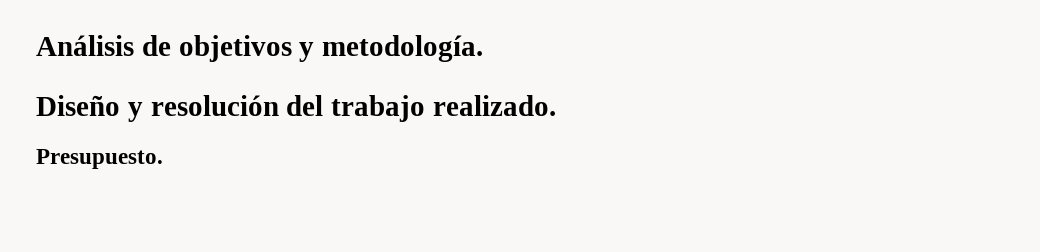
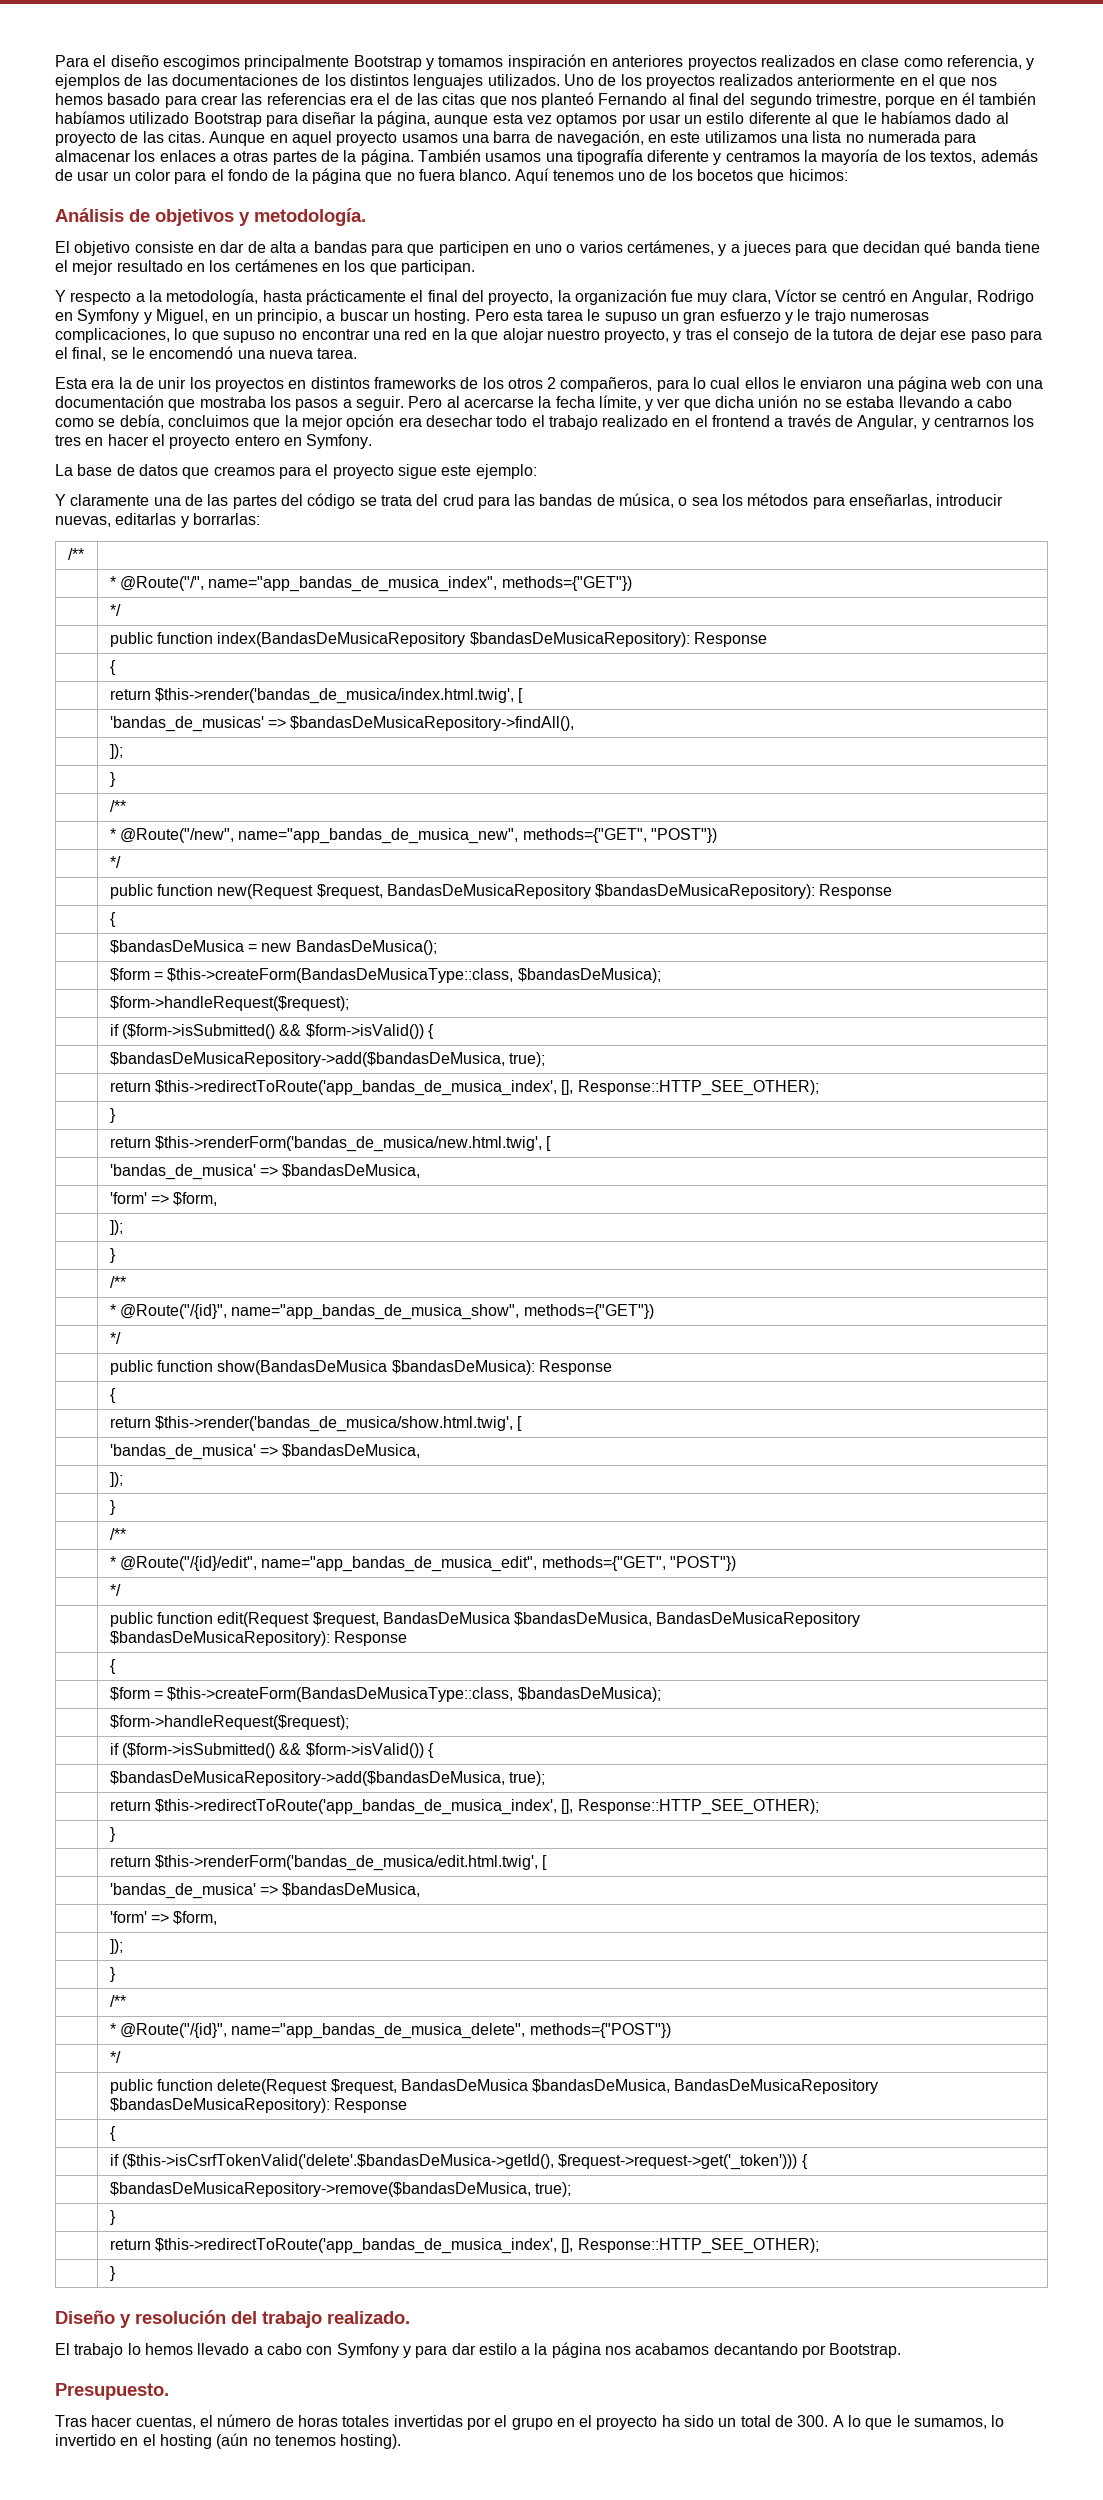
+ Para el diseño escogimos principalmente Bootstrap y tomamos inspiración en anteriores proyectos realizados en clase como referencia, y ejemplos de las documentaciones de los distintos lenguajes utilizados. Uno de los proyectos realizados anteriormente en el que nos hemos basado para crear las referencias era el de las citas que nos planteó Fernando al final del segundo trimestre, porque en él también habíamos utilizado Bootstrap para diseñar la página, aunque esta vez optamos por usar un estilo diferente al que le habíamos dado al proyecto de las citas. Aunque en aquel proyecto usamos una barra de navegación, en este utilizamos una lista no numerada para almacenar los enlaces a otras partes de la página. También usamos una tipografía diferente y centramos la mayoría de los textos, además de usar un color para el fondo de la página que no fuera blanco. Aquí tenemos uno de los bocetos que hicimos:
+ El objetivo consiste en dar de alta a bandas para que participen en uno o varios certámenes, y a jueces para que decidan qué banda tiene el mejor resultado en los certámenes en los que participan.
+ Y respecto a la metodología, hasta prácticamente el final del proyecto, la organización fue muy clara, Víctor se centró en Angular, Rodrigo en Symfony y Miguel, en un principio, a buscar un hosting. Pero esta tarea le supuso un gran esfuerzo y le trajo numerosas complicaciones, lo que supuso no encontrar una red en la que alojar nuestro proyecto, y tras el consejo de la tutora de dejar ese paso para el final, se le encomendó una nueva tarea.
+ Esta era la de unir los proyectos en distintos frameworks de los otros 2 compañeros, para lo cual ellos le enviaron una página web con una documentación que mostraba los pasos a seguir. Pero al acercarse la fecha límite, y ver que dicha unión no se estaba llevando a cabo como se debía, concluimos que la mejor opción era desechar todo el trabajo realizado en el frontend a través de Angular, y centrarnos los tres en hacer el proyecto entero en Symfony.
+ La base de datos que creamos para el proyecto sigue este ejemplo:
+ Y claramente una de las partes del código se trata del crud para las bandas de música, o sea los métodos para enseñarlas, introducir nuevas, editarlas y borrarlas:
+ /** |
+ | * @Route("/", name="app_bandas_de_musica_index", methods={"GET"})
+ | */
+ | public function index(BandasDeMusicaRepository $bandasDeMusicaRepository): Response
+ | {
+ | return $this->render('bandas_de_musica/index.html.twig', [
+ | 'bandas_de_musicas' => $bandasDeMusicaRepository->findAll(),
+ | ]);
+ | }
+ | /**
+ | * @Route("/new", name="app_bandas_de_musica_new", methods={"GET", "POST"})
+ | */
+ | public function new(Request $request, BandasDeMusicaRepository $bandasDeMusicaRepository): Response
+ | {
+ | $bandasDeMusica = new BandasDeMusica();
+ | $form = $this->createForm(BandasDeMusicaType::class, $bandasDeMusica);
+ | $form->handleRequest($request);
+ | if ($form->isSubmitted() && $form->isValid()) {
+ | $bandasDeMusicaRepository->add($bandasDeMusica, true);
+ | return $this->redirectToRoute('app_bandas_de_musica_index', [], Response::HTTP_SEE_OTHER);
+ | }
+ | return $this->renderForm('bandas_de_musica/new.html.twig', [
+ | 'bandas_de_musica' => $bandasDeMusica,
+ | 'form' => $form,
+ | ]);
+ | }
+ | /**
+ | * @Route("/{id}", name="app_bandas_de_musica_show", methods={"GET"})
+ | */
+ | public function show(BandasDeMusica $bandasDeMusica): Response
+ | {
+ | return $this->render('bandas_de_musica/show.html.twig', [
+ | 'bandas_de_musica' => $bandasDeMusica,
+ | ]);
+ | }
+ | /**
+ | * @Route("/{id}/edit", name="app_bandas_de_musica_edit", methods={"GET", "POST"})
+ | */
+ | public function edit(Request $request, BandasDeMusica $bandasDeMusica, BandasDeMusicaRepository $bandasDeMusicaRepository): Response
+ | {
+ | $form = $this->createForm(BandasDeMusicaType::class, $bandasDeMusica);
+ | $form->handleRequest($request);
+ | if ($form->isSubmitted() && $form->isValid()) {
+ | $bandasDeMusicaRepository->add($bandasDeMusica, true);
+ | return $this->redirectToRoute('app_bandas_de_musica_index', [], Response::HTTP_SEE_OTHER);
+ | }
+ | return $this->renderForm('bandas_de_musica/edit.html.twig', [
+ | 'bandas_de_musica' => $bandasDeMusica,
+ | 'form' => $form,
+ | ]);
+ | }
+ | /**
+ | * @Route("/{id}", name="app_bandas_de_musica_delete", methods={"POST"})
+ | */
+ | public function delete(Request $request, BandasDeMusica $bandasDeMusica, BandasDeMusicaRepository $bandasDeMusicaRepository): Response
+ | {
+ | if ($this->isCsrfTokenValid('delete'.$bandasDeMusica->getId(), $request->request->get('_token'))) {
+ | $bandasDeMusicaRepository->remove($bandasDeMusica, true);
+ | }
+ | return $this->redirectToRoute('app_bandas_de_musica_index', [], Response::HTTP_SEE_OTHER);
+ | }
+ El trabajo lo hemos llevado a cabo con Symfony y para dar estilo a la página nos acabamos decantando por Bootstrap.
  Presupuesto.
+ Tras hacer cuentas, el número de horas totales invertidas por el grupo en el proyecto ha sido un total de 300. A lo que le sumamos, lo invertido en el hosting (aún no tenemos hosting).

